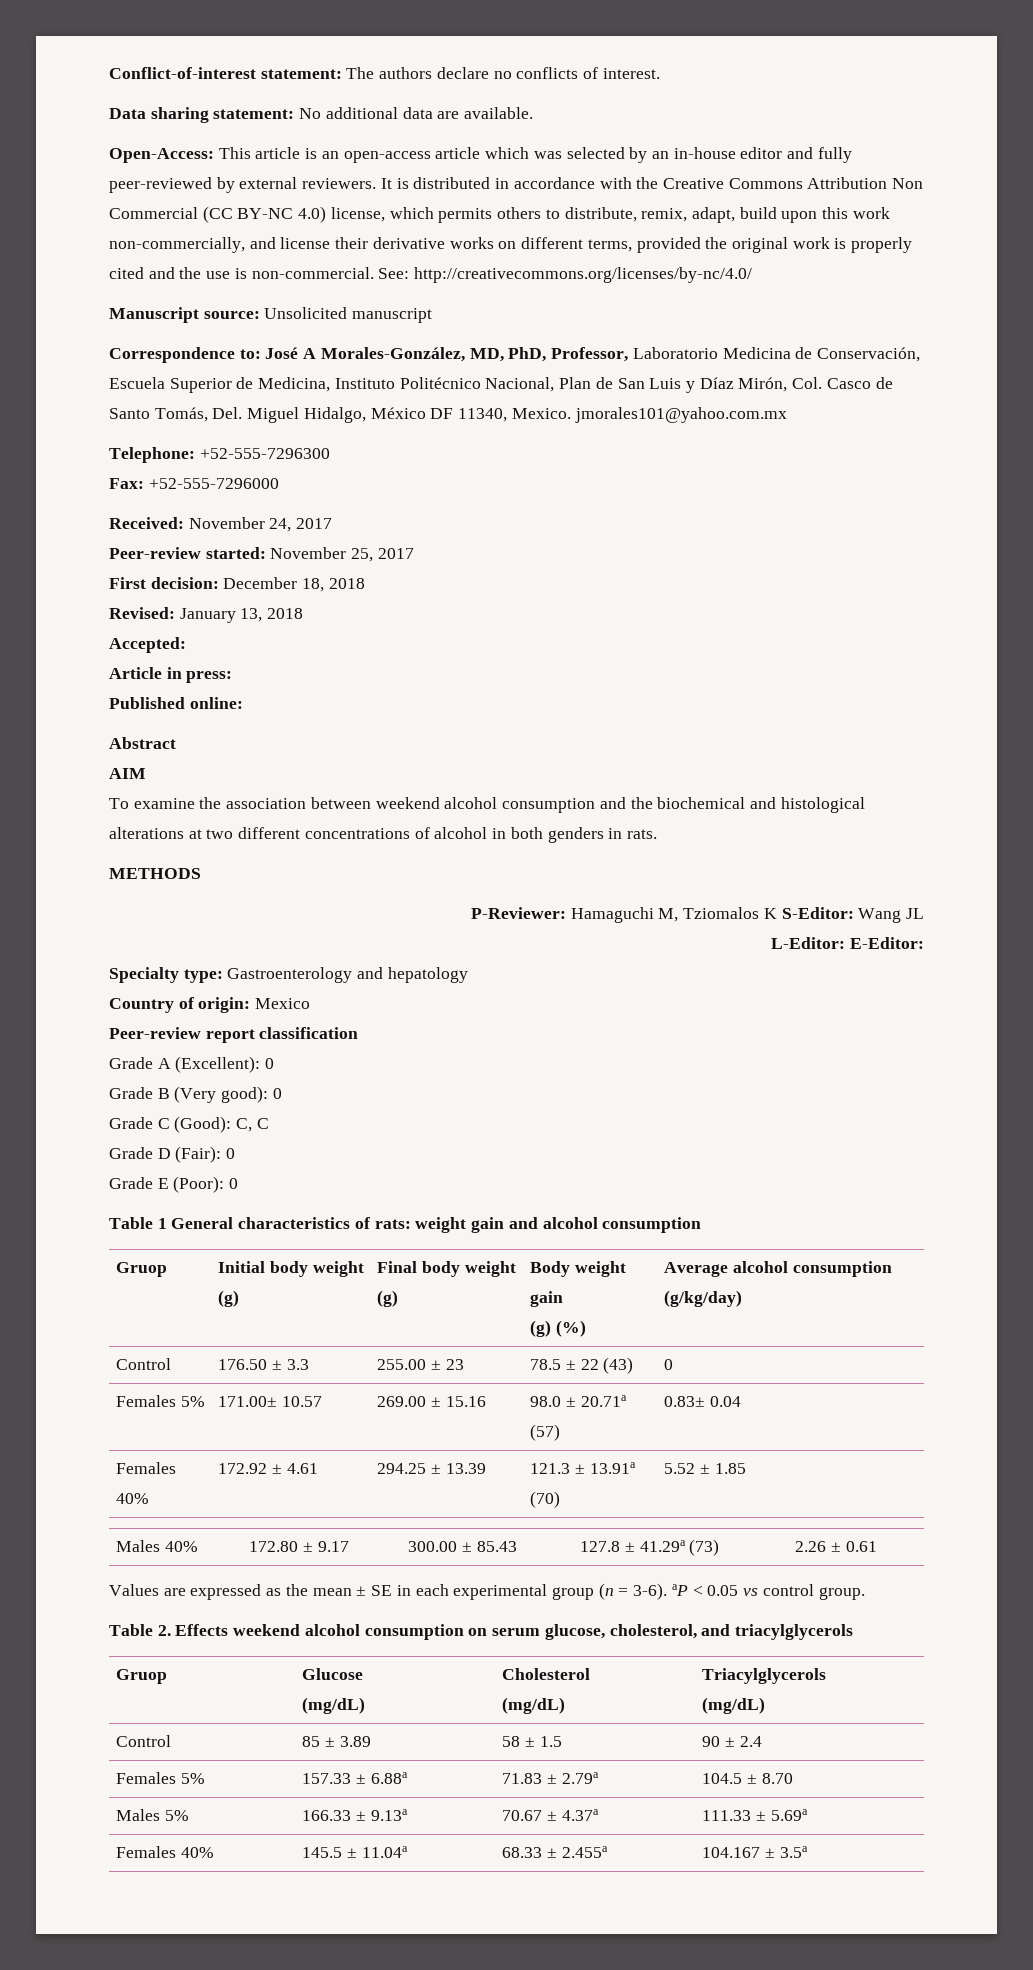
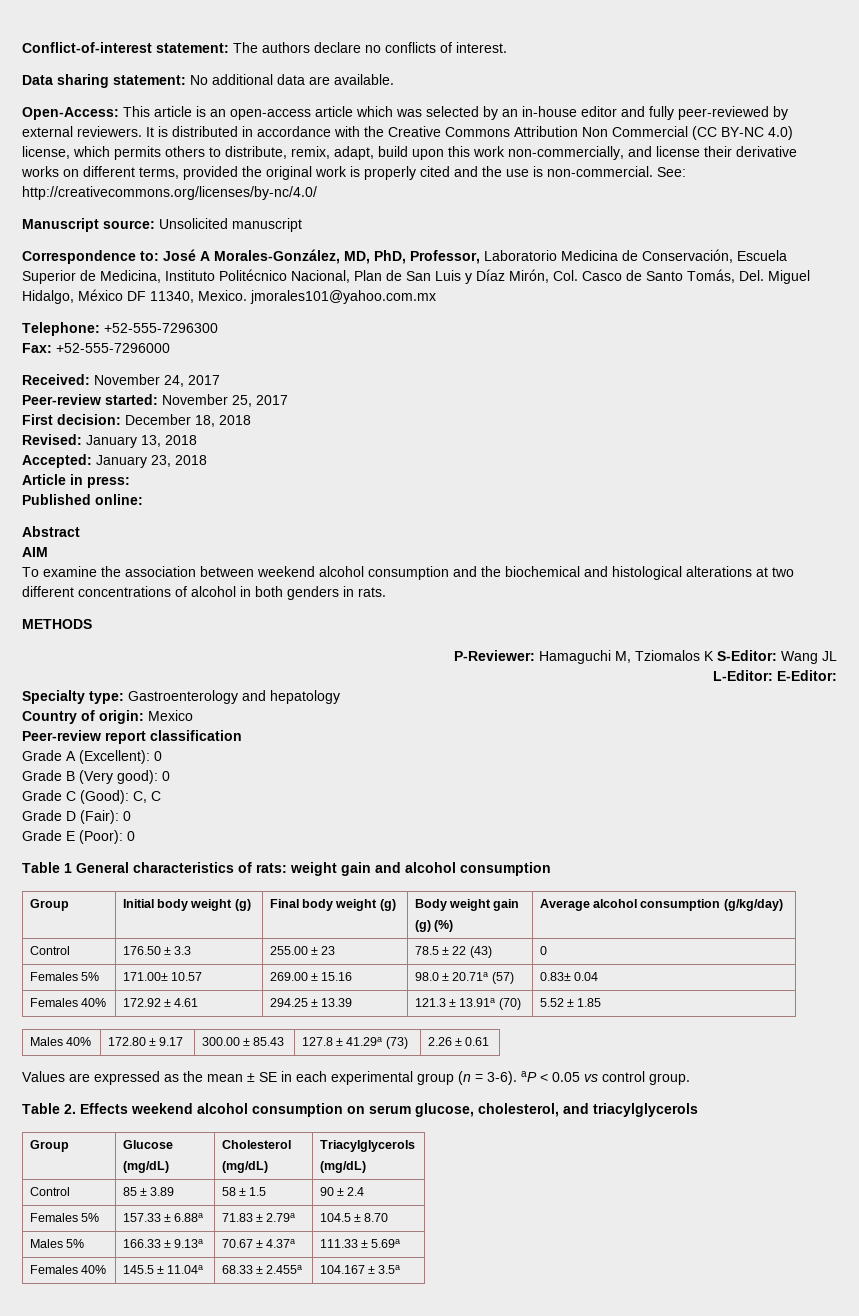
- Accepted:
+ Accepted: January 23, 2018
- Gruop | Initial body weight (g) | Final body weight (g) | Body weight gain
+ Group | Initial body weight (g) | Final body weight (g) | Body weight gain
- Gruop | Glucose
+ Group | Glucose

